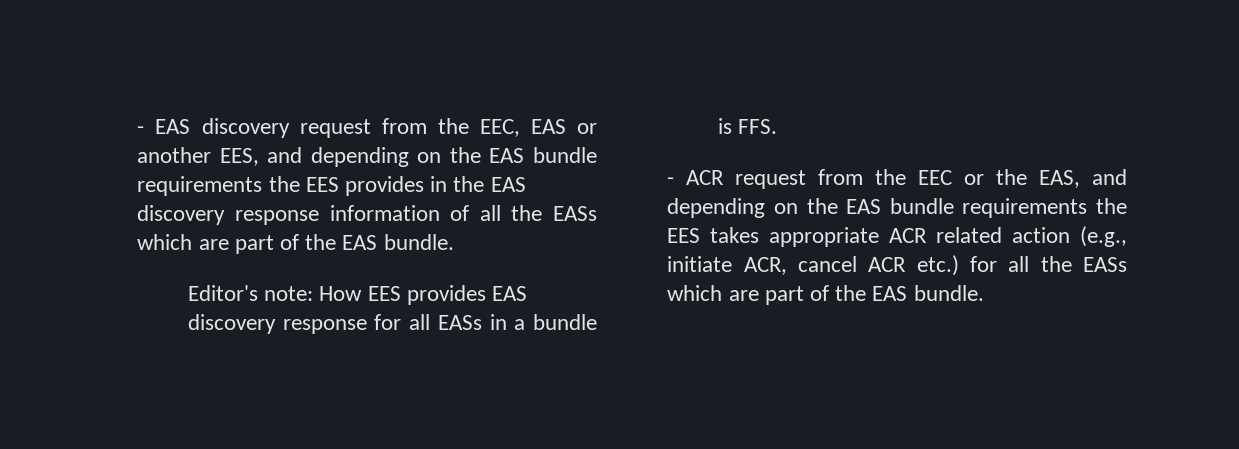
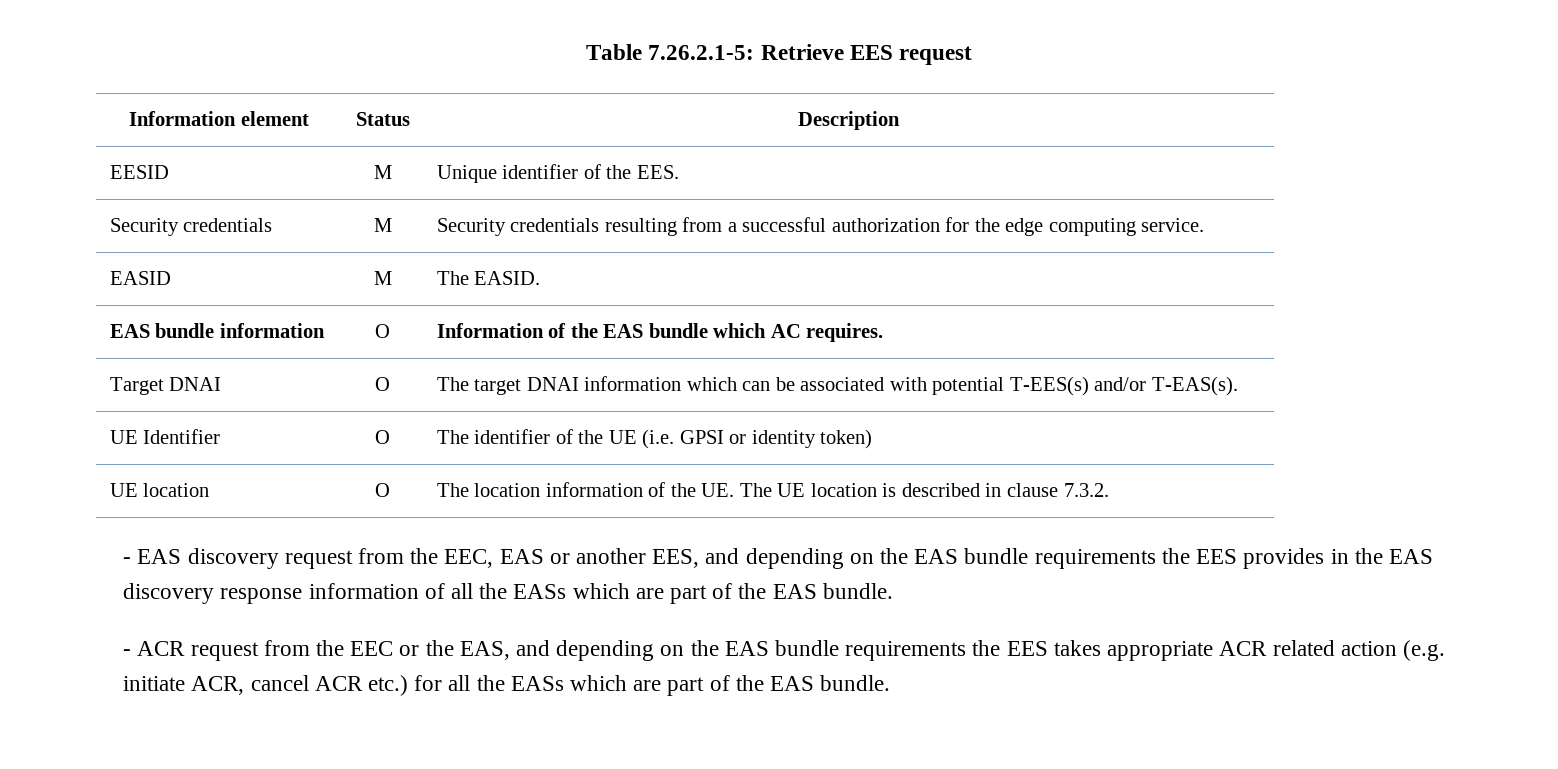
+ Table 7.26.2.1-5: Retrieve EES request
+ Information element | Status | Description
+ EESID | M | Unique identifier of the EES.
+ Security credentials | M | Security credentials resulting from a successful authorization for the edge computing service.
+ EASID | M | The EASID.
+ EAS bundle information | O | Information of the EAS bundle which AC requires.
+ Target DNAI | O | The target DNAI information which can be associated with potential T-EES(s) and/or T-EAS(s).
+ UE Identifier | O | The identifier of the UE (i.e. GPSI or identity token)
+ UE location | O | The location information of the UE. The UE location is described in clause 7.3.2.
- Editor's note: How EES provides EAS discovery response for all EASs in a bundle is FFS.
- - ACR request from the EEC or the EAS, and depending on the EAS bundle requirements the EES takes appropriate ACR related action (e.g., initiate ACR, cancel ACR etc.) for all the EASs which are part of the EAS bundle.
+ - ACR request from the EEC or the EAS, and depending on the EAS bundle requirements the EES takes appropriate ACR related action (e.g. initiate ACR, cancel ACR etc.) for all the EASs which are part of the EAS bundle.

